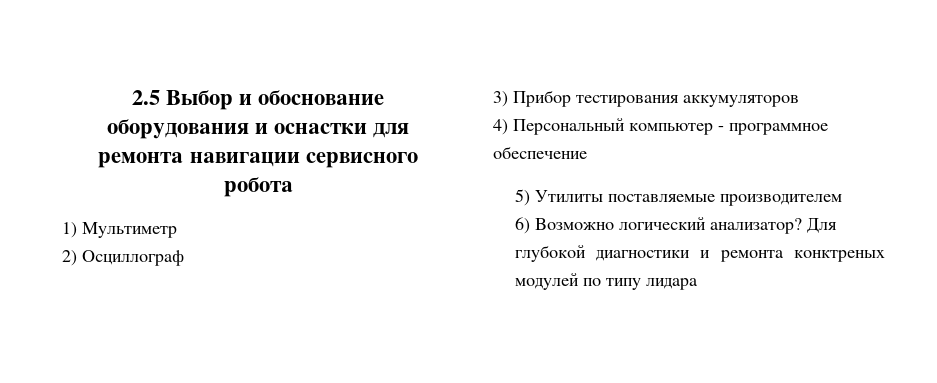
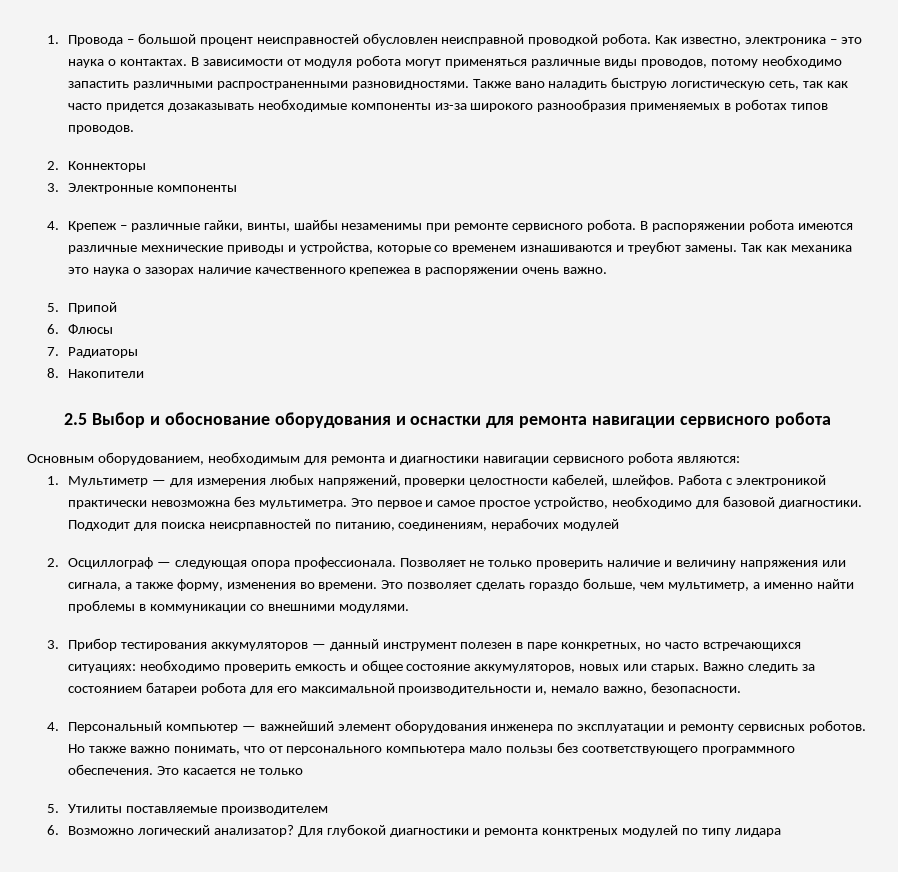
+ 1. Провода – большой процент неисправностей обусловлен неисправной проводкой робота. Как известно, электроника – это наука о контактах. В зависимости от модуля робота могут применяться различные виды проводов, потому необходимо запастить различными распространенными разновидностями. Также вано наладить быструю логистическую сеть, так как часто придется дозаказывать необходимые компоненты из-за широкого разнообразия применяемых в роботах типов проводов.
+ 2. Коннекторы
+ 3. Электронные компоненты
+ 4. Крепеж – различные гайки, винты, шайбы незаменимы при ремонте сервисного робота. В распоряжении робота имеются различные мехнические приводы и устройства, которые со временем изнашиваются и треубют замены. Так как механика это наука о зазорах наличие качественного крепежеа в распоряжении очень важно.
+ 5. Припой
+ 6. Флюсы
+ 7. Радиаторы
+ 8. Накопители
- 1) Мультиметр
- 2) Осциллограф
- 3) Прибор тестирования аккумуляторов
- 4) Персональный компьютер - программное обеспечение
- 5) Утилиты поставляемые производителем
+ Основным оборудованием, необходимым для ремонта и диагностики навигации сервисного робота являются:
+ 1. Мультиметр — для измерения любых напряжений, проверки целостности кабелей, шлейфов. Работа с электроникой практически невозможна без мультиметра. Это первое и самое простое устройство, необходимо для базовой диагностики. Подходит для поиска неисрпавностей по питанию, соединениям, нерабочих модулей
+ 2. Осциллограф — следующая опора профессионала. Позволяет не только проверить наличие и величину напряжения или сигнала, а также форму, изменения во времени. Это позволяет сделать гораздо больше, чем мультиметр, а именно найти проблемы в коммуникации со внешними модулями.
+ 3. Прибор тестирования аккумуляторов — данный инструмент полезен в паре конкретных, но часто встречающихся ситуациях: необходимо проверить емкость и общее состояние аккумуляторов, новых или старых. Важно следить за состоянием батареи робота для его максимальной производительности и, немало важно, безопасности.
+ 4. Персональный компьютер — важнейший элемент оборудования инженера по эксплуатации и ремонту сервисных роботов. Но также важно понимать, что от персонального компьютера мало пользы без соответствующего программного обеспечения. Это касается не только
+ 5. Утилиты поставляемые производителем
- 6) Возможно логический анализатор?
+ 6. Возможно логический анализатор?

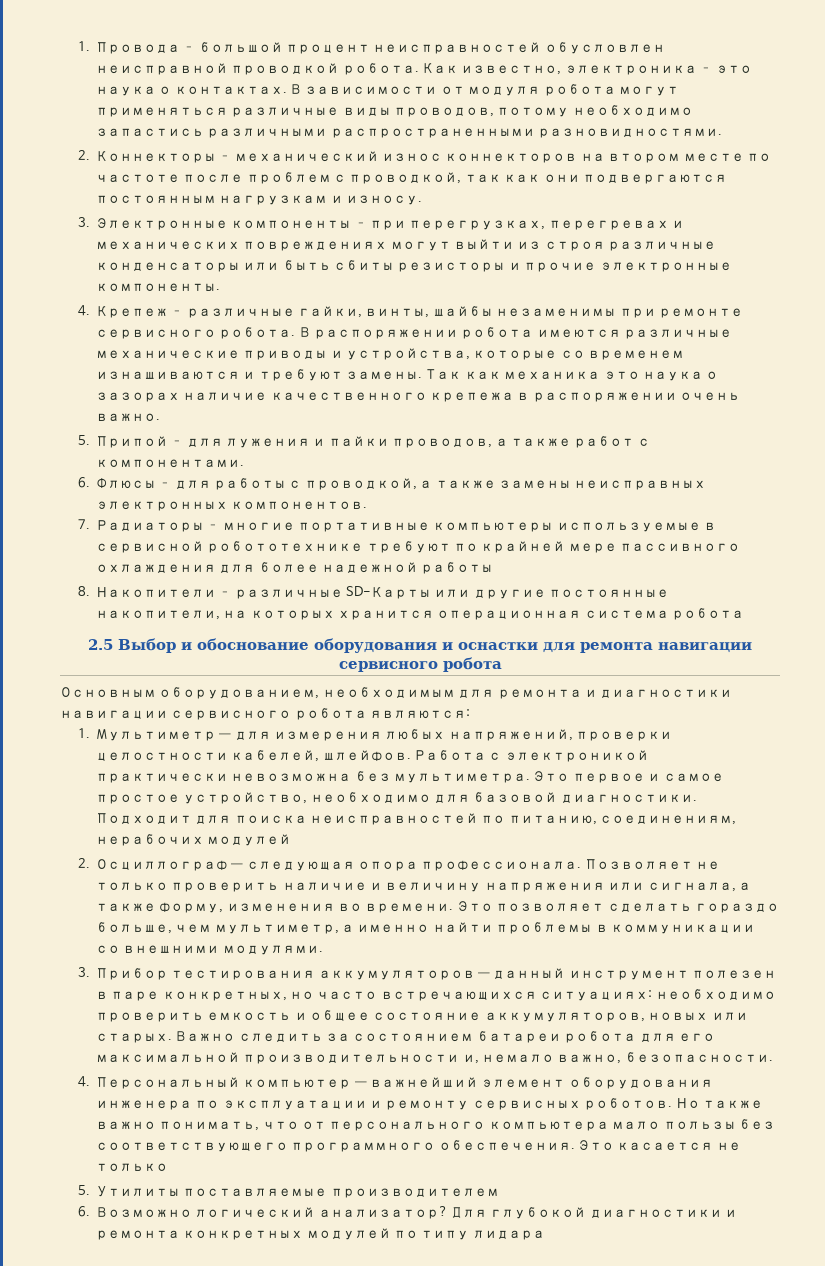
- В зависимости от модуля робота могут применяться различные виды проводов, потому необходимо запастить различными распространенными разновидностями. Также вано наладить быструю логистическую сеть, так как часто придется дозаказывать необходимые компоненты из-за широкого разнообразия применяемых в роботах типов проводов.
- 2. Коннекторы
- 3. Электронные компоненты
+ В зависимости от модуля робота могут применяться различные виды проводов, потому необходимо запастись различными распространенными разновидностями.
+ 2. Коннекторы – механический износ коннекторов на втором месте по частоте после проблем с проводкой, так как они подвергаются постоянным нагрузкам и износу.
+ 3. Электронные компоненты – при перегрузках, перегревах и механических повреждениях могут выйти из строя различные конденсаторы или быть сбиты резисторы и прочие электронные компоненты.
- В распоряжении робота имеются различные мехнические приводы и устройства, которые со временем изнашиваются и треубют замены.
+ В распоряжении робота имеются различные механические приводы и устройства, которые со временем изнашиваются и требуют замены.
- Так как механика это наука о зазорах наличие качественного крепежеа в распоряжении очень важно.
+ Так как механика это наука о зазорах наличие качественного крепежа в распоряжении очень важно.
- 5. Припой
- 6. Флюсы
- 7. Радиаторы
- 8. Накопители
+ 5. Припой – для лужения и пайки проводов, а также работ с компонентами.
+ 6. Флюсы – для работы с проводкой, а также замены неисправных электронных компонентов.
+ 7. Радиаторы – многие портативные компьютеры используемые в сервисной робототехнике требуют по крайней мере пассивного охлаждения для более надежной работы
+ 8. Накопители – различные SD-Карты или другие постоянные накопители, на которых хранится операционная система робота
- Подходит для поиска неисрпавностей по питанию, соединениям, нерабочих модулей
+ Подходит для поиска неисправностей по питанию, соединениям, нерабочих модулей
- Для глубокой диагностики и ремонта конктреных модулей по типу лидара
+ Для глубокой диагностики и ремонта конкретных модулей по типу лидара

